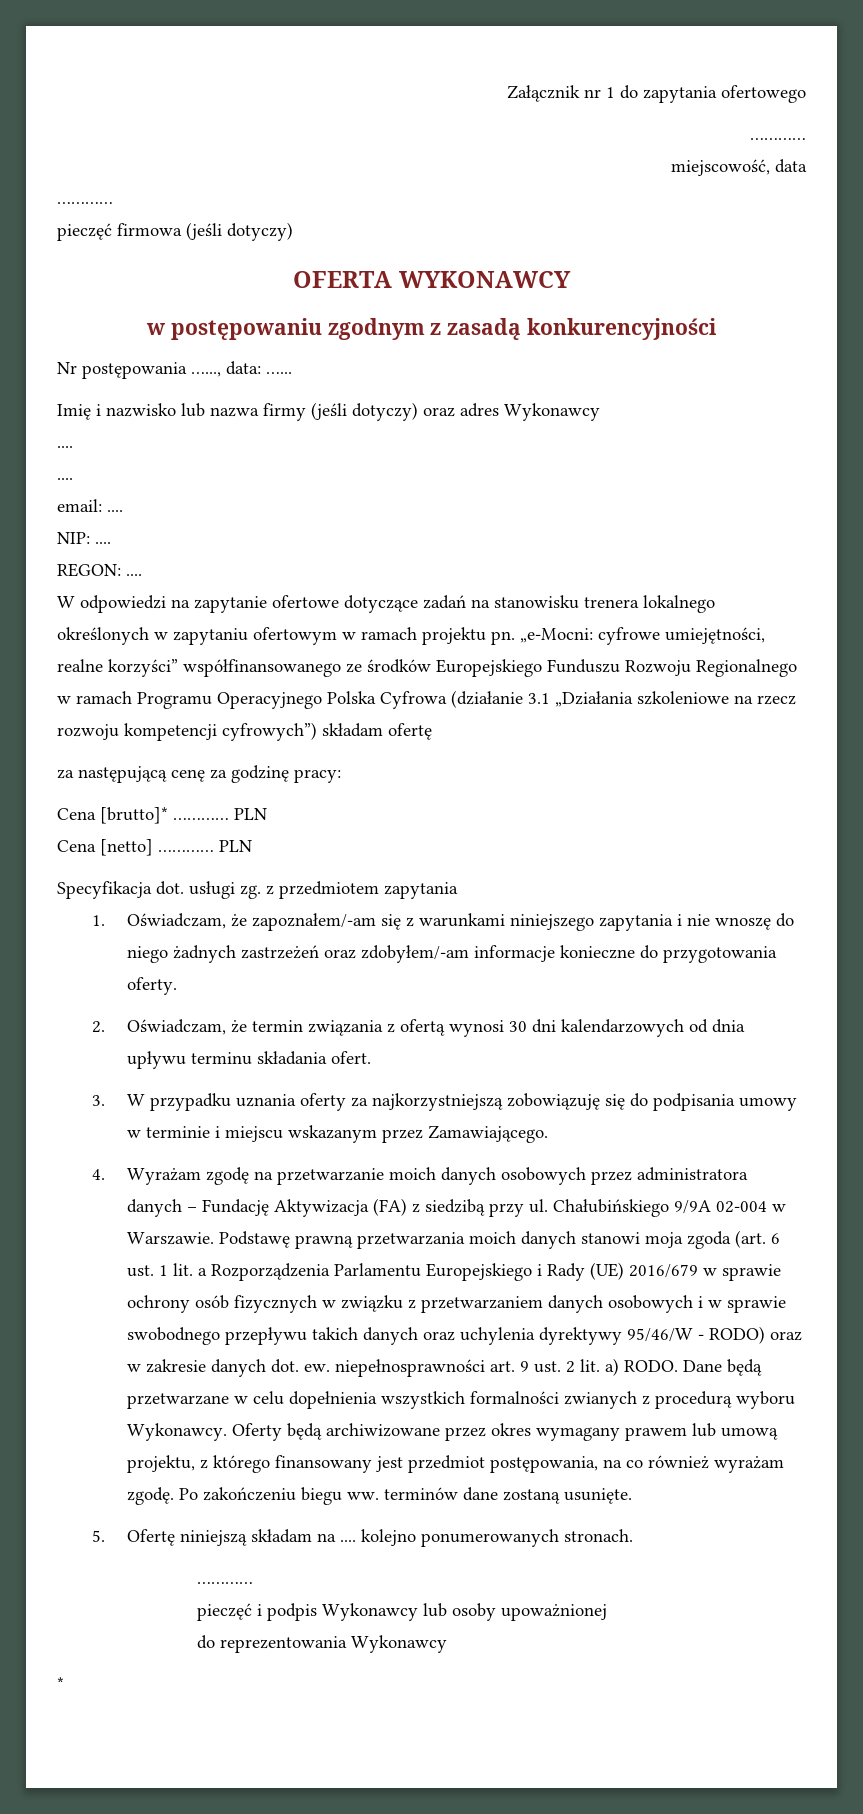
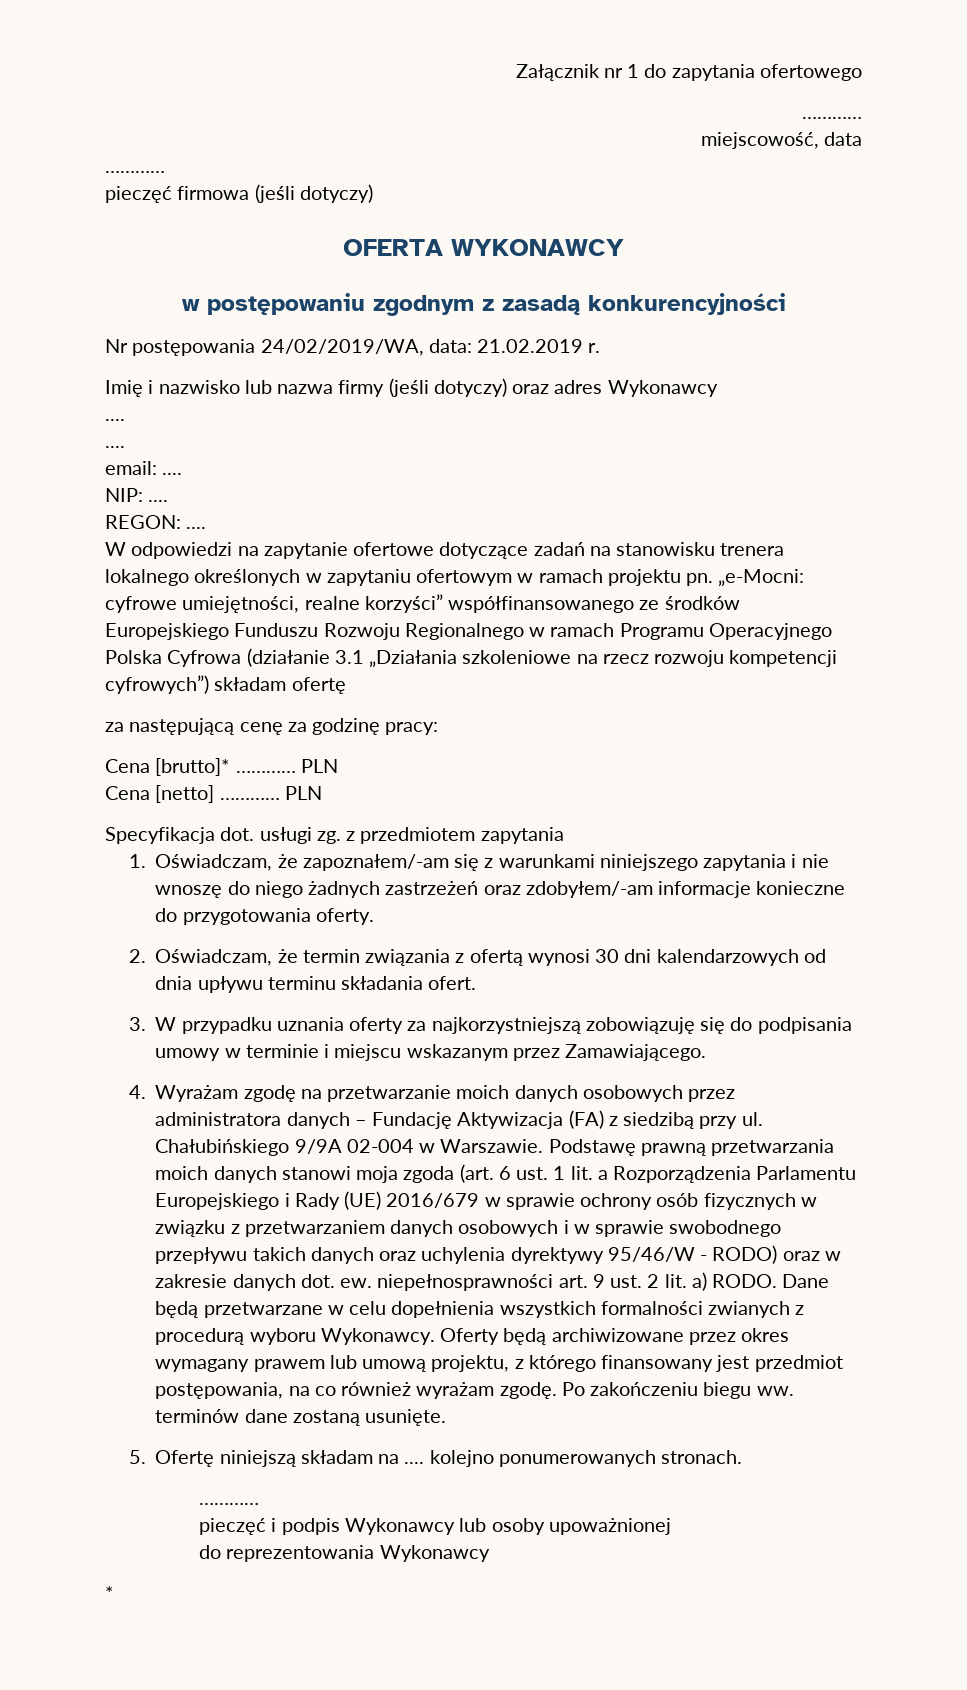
- Nr postępowania …..., data: …...
+ Nr postępowania 24/02/2019/WA, data: 21.02.2019 r.

